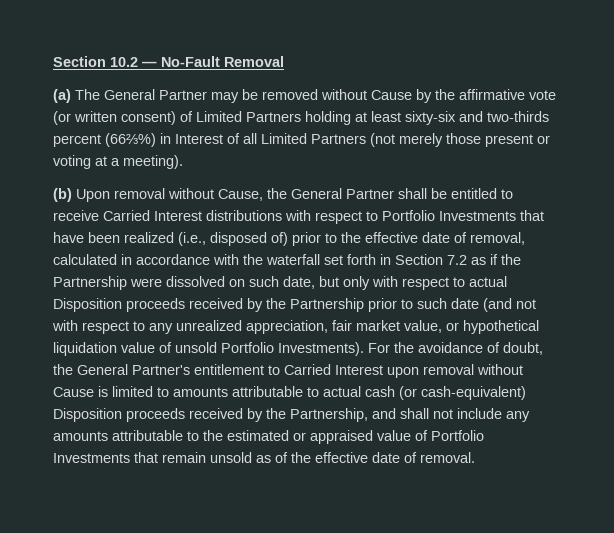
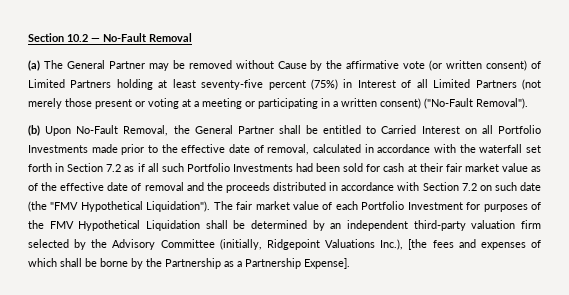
- (a) The General Partner may be removed without Cause by the affirmative vote (or written consent) of Limited Partners holding at least sixty-six and two-thirds percent (66⅔%) in Interest of all Limited Partners (not merely those present or voting at a meeting).
+ (a) The General Partner may be removed without Cause by the affirmative vote (or written consent) of Limited Partners holding at least seventy-five percent (75%) in Interest of all Limited Partners (not merely those present or voting at a meeting or participating in a written consent) ("No-Fault Removal").
- (b) Upon removal without Cause, the General Partner shall be entitled to receive Carried Interest distributions with respect to Portfolio Investments that have been realized (i.e., disposed of) prior to the effective date of removal, calculated in accordance with the waterfall set forth in Section 7.2 as if the Partnership were dissolved on such date, but only with respect to actual Disposition proceeds received by the Partnership prior to such date (and not with respect to any unrealized appreciation, fair market value, or hypothetical liquidation value of unsold Portfolio Investments). For the avoidance of doubt, the General Partner's entitlement to Carried Interest upon removal without Cause is limited to amounts attributable to actual cash (or cash-equivalent) Disposition proceeds received by the Partnership, and shall not include any amounts attributable to the estimated or appraised value of Portfolio Investments that remain unsold as of the effective date of removal.
+ (b) Upon No-Fault Removal, the General Partner shall be entitled to Carried Interest on all Portfolio Investments made prior to the effective date of removal, calculated in accordance with the waterfall set forth in Section 7.2 as if all such Portfolio Investments had been sold for cash at their fair market value as of the effective date of removal and the proceeds distributed in accordance with Section 7.2 on such date (the "FMV Hypothetical Liquidation"). The fair market value of each Portfolio Investment for purposes of the FMV Hypothetical Liquidation shall be determined by an independent third-party valuation firm selected by the Advisory Committee (initially, Ridgepoint Valuations Inc.), [the fees and expenses of which shall be borne by the Partnership as a Partnership Expense].

